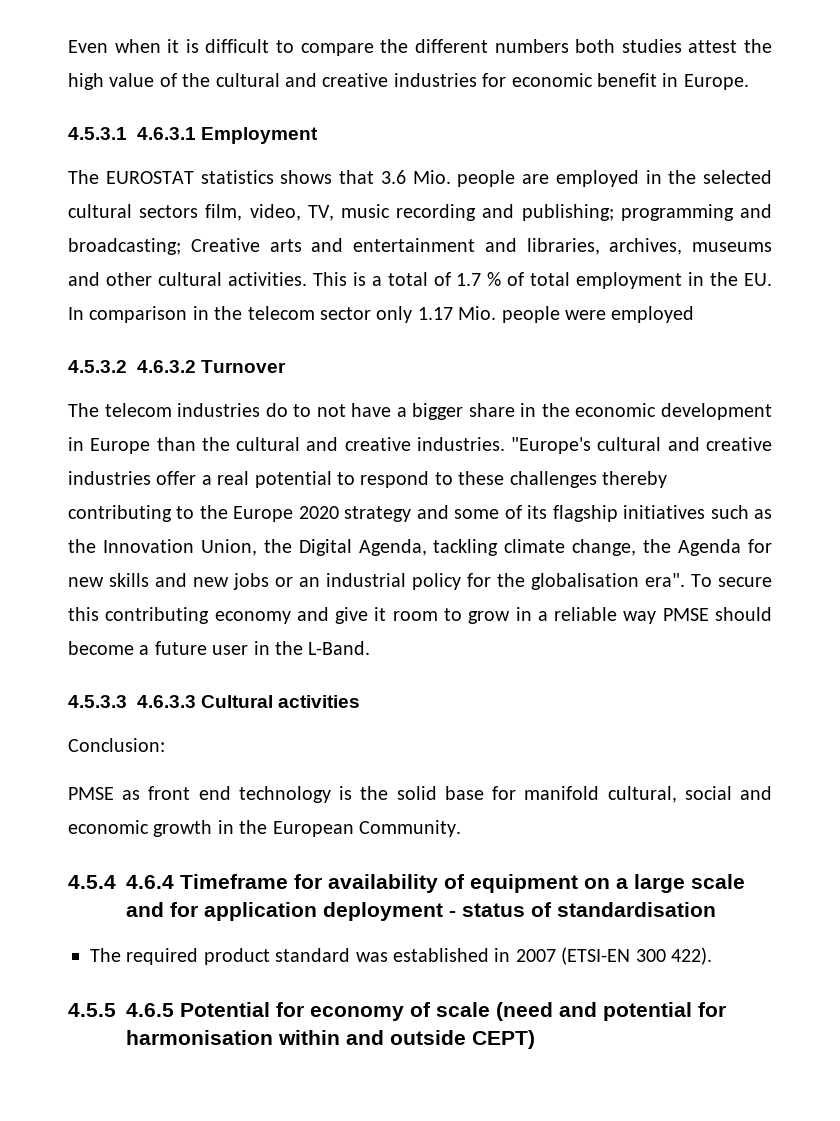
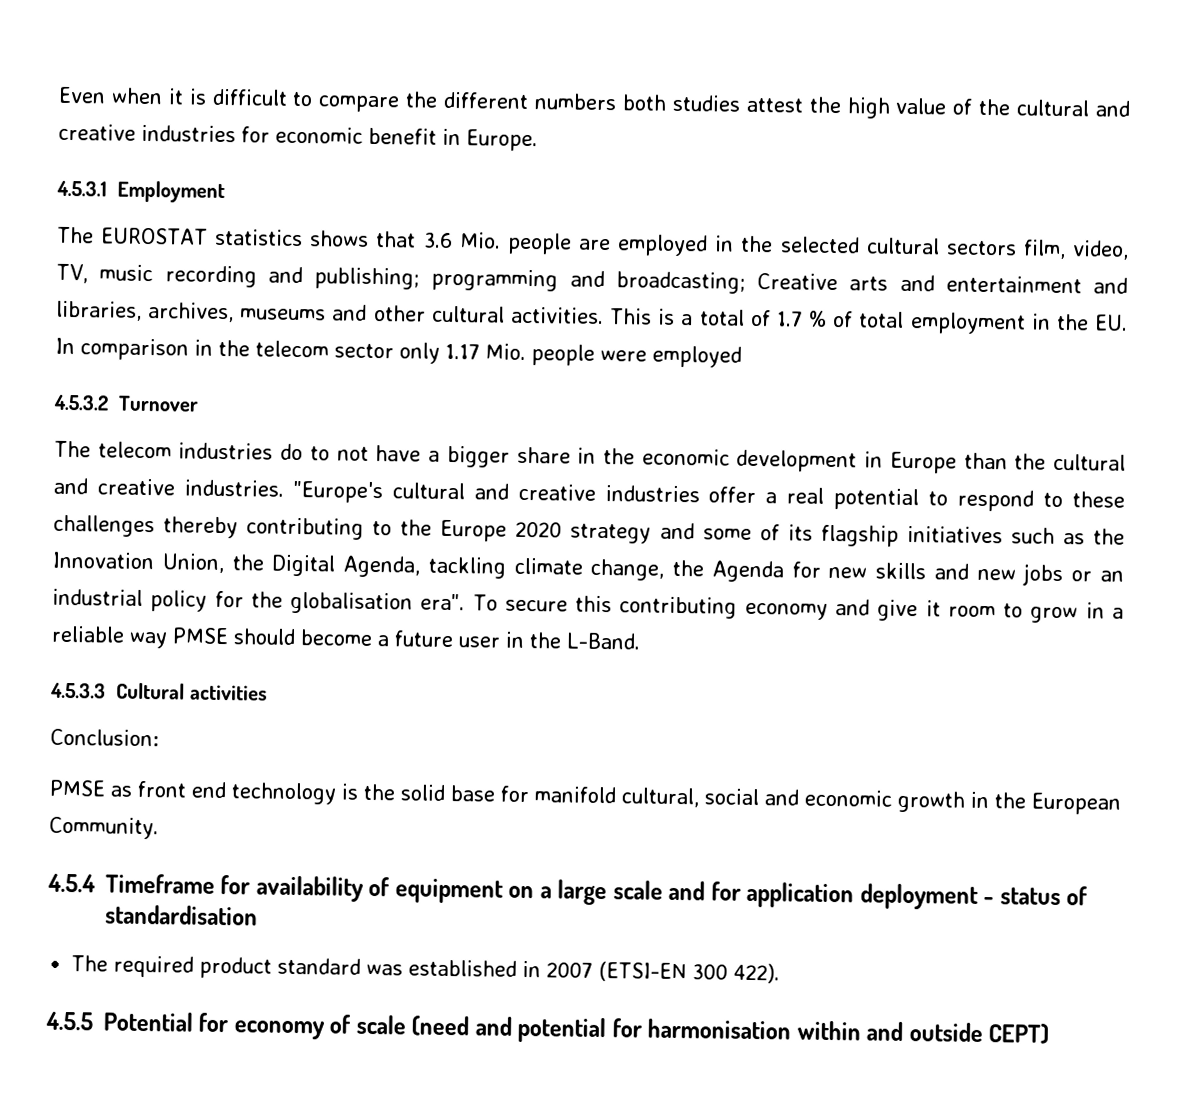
- 4.5.3.1 4.6.3.1 Employment
+ 4.5.3.1 Employment
- 4.5.3.2 4.6.3.2 Turnover
+ 4.5.3.2 Turnover
- 4.5.3.3 4.6.3.3 Cultural activities
+ 4.5.3.3 Cultural activities
- 4.5.4 4.6.4 Timeframe for availability of equipment on a large scale and for application deployment - status of standardisation
+ 4.5.4 Timeframe for availability of equipment on a large scale and for application deployment - status of standardisation
- 4.5.5 4.6.5 Potential for economy of scale (need and potential for harmonisation within and outside CEPT)
+ 4.5.5 Potential for economy of scale (need and potential for harmonisation within and outside CEPT)

